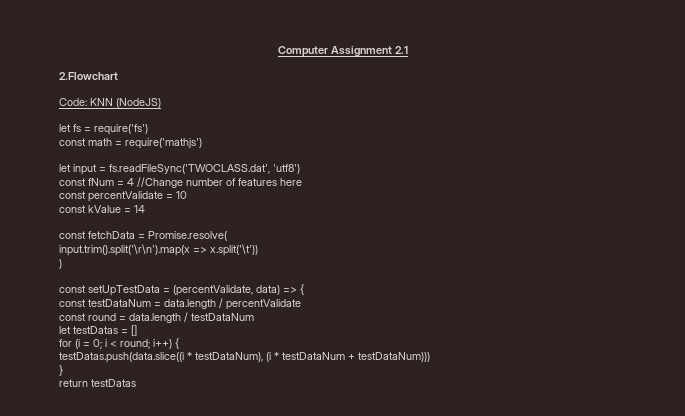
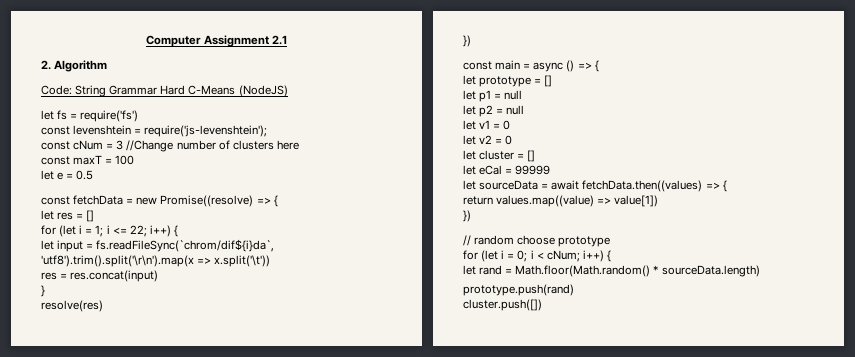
- 2.Flowchart
+ 2. Algorithm
- Code: KNN (NodeJS)
+ Code: String Grammar Hard C-Means (NodeJS)
- const math = require('mathjs')
- let input = fs.readFileSync('TWOCLASS.dat', 'utf8')
- const fNum = 4 //Change number of features here
- const percentValidate = 10
- const kValue = 14
- const fetchData = Promise.resolve(
- input.trim().split('\r\n').map(x => x.split('\t'))
- )
- const setUpTestData = (percentValidate, data) => {
- const testDataNum = data.length / percentValidate
- const round = data.length / testDataNum
- let testDatas = []
- for (i = 0; i < round; i++) {
- testDatas.push(data.slice((i * testDataNum), (i * testDataNum + testDataNum)))
+ const levenshtein = require('js-levenshtein');
+ const cNum = 3 //Change number of clusters here
+ const maxT = 100
+ let e = 0.5
+ const fetchData = new Promise((resolve) => {
+ let res = []
+ for (let i = 1; i <= 22; i++) {
+ let input = fs.readFileSync(`chrom/dif${i}da`, 'utf8').trim().split('\r\n').map(x => x.split('\t'))
+ res = res.concat(input)
  }
- return testDatas
+ resolve(res)
+ })
+ const main = async () => {
+ let prototype = []
+ let p1 = null
+ let p2 = null
+ let v1 = 0
+ let v2 = 0
+ let cluster = []
+ let eCal = 99999
+ let sourceData = await fetchData.then((values) => {
+ return values.map((value) => value[1])
+ })
+ // random choose prototype
+ for (let i = 0; i < cNum; i++) {
+ let rand = Math.floor(Math.random() * sourceData.length)
+ prototype.push(rand)
+ cluster.push([])

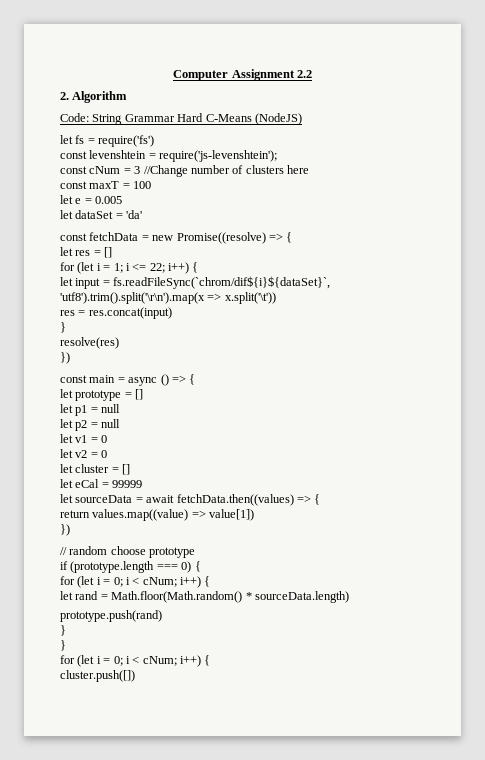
- Computer Assignment 2.1
+ Computer Assignment 2.2
- let e = 0.5
+ let e = 0.005
+ let dataSet = 'da'
- let input = fs.readFileSync(`chrom/dif${i}da`, 'utf8').trim().split('\r\n').map(x => x.split('\t'))
+ let input = fs.readFileSync(`chrom/dif${i}${dataSet}`, 'utf8').trim().split('\r\n').map(x => x.split('\t'))
+ if (prototype.length === 0) {
  prototype.push(rand)
+ }
+ }
+ for (let i = 0; i < cNum; i++) {

